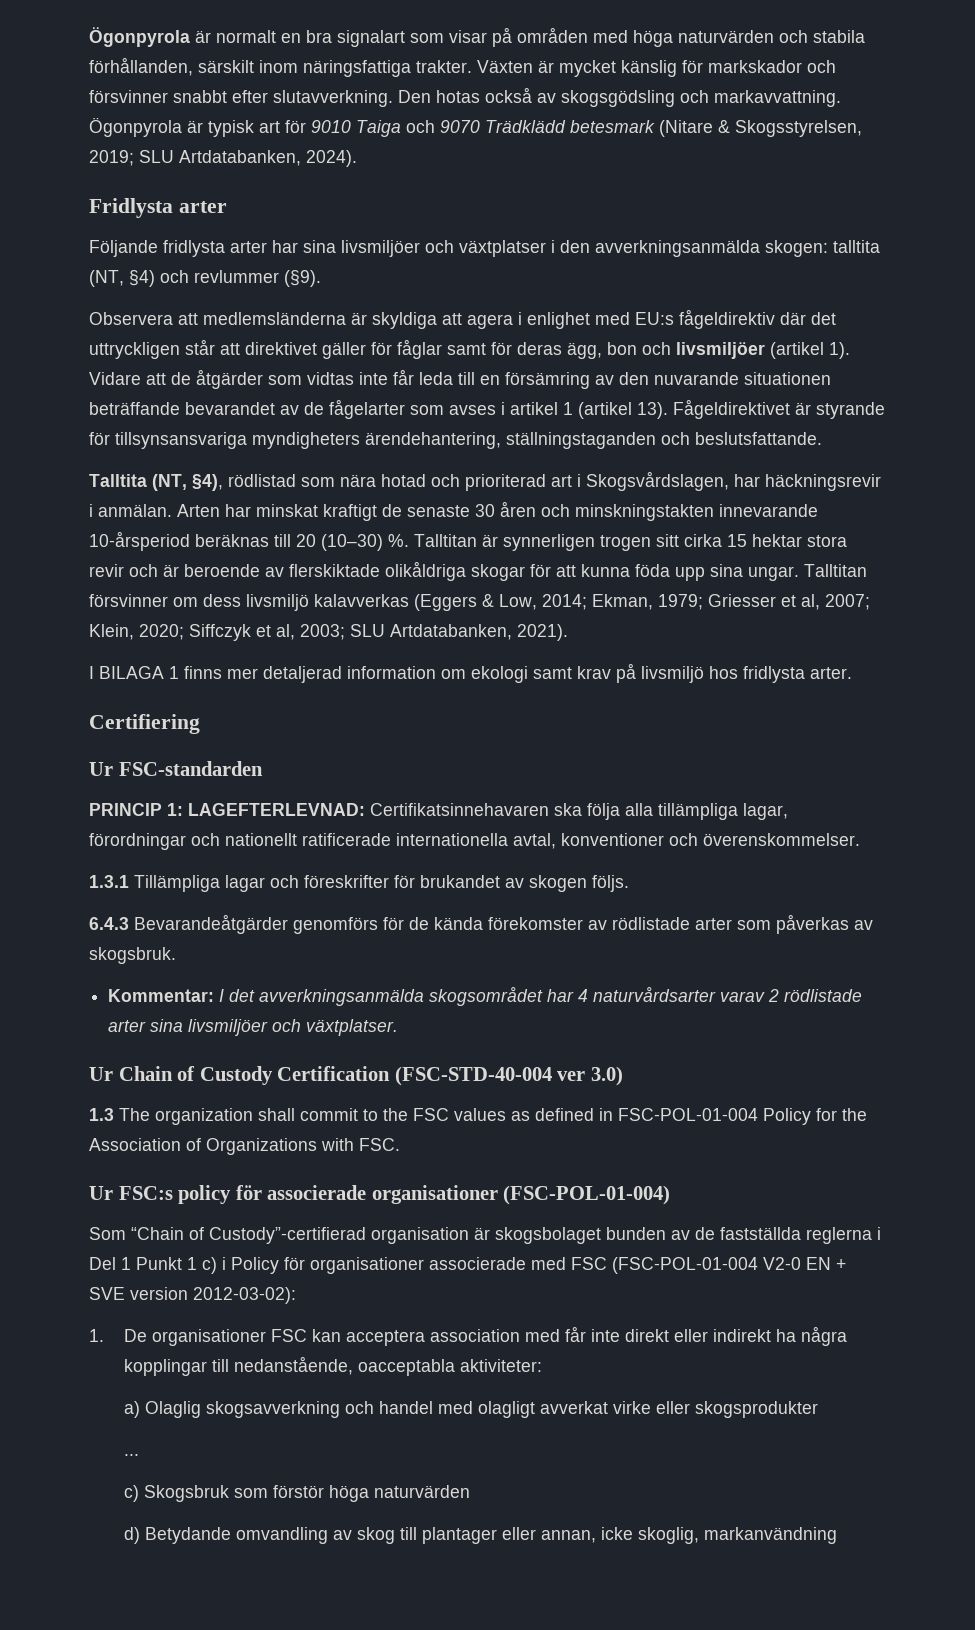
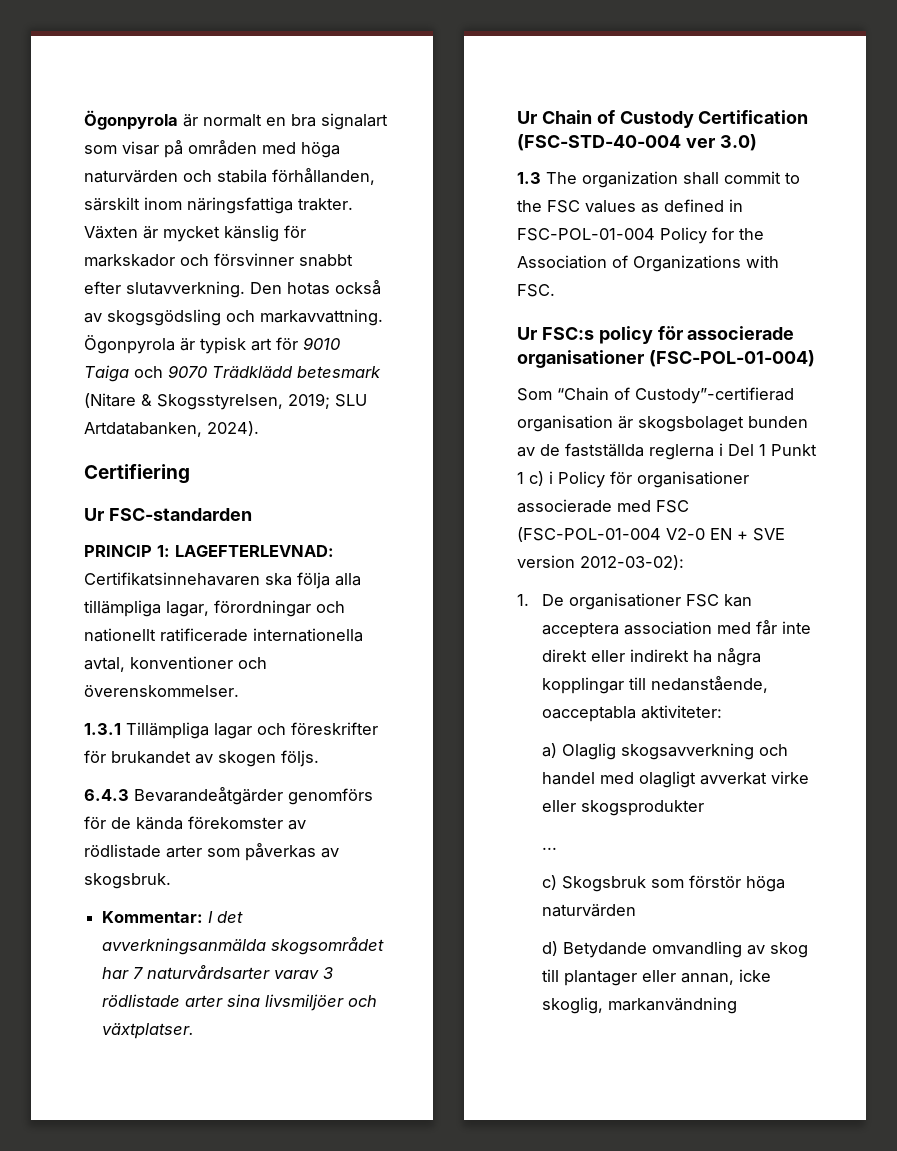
- Fridlysta arter
- Följande fridlysta arter har sina livsmiljöer och växtplatser i den avverkningsanmälda skogen: talltita (NT, §4) och revlummer (§9).
- Observera att medlemsländerna är skyldiga att agera i enlighet med EU:s fågeldirektiv där det uttryckligen står att direktivet gäller för fåglar samt för deras ägg, bon och livsmiljöer (artikel 1). Vidare att de åtgärder som vidtas inte får leda till en försämring av den nuvarande situationen beträffande bevarandet av de fågelarter som avses i artikel 1 (artikel 13). Fågeldirektivet är styrande för tillsynsansvariga myndigheters ärendehantering, ställningstaganden och beslutsfattande.
- Talltita (NT, §4), rödlistad som nära hotad och prioriterad art i Skogsvårdslagen, har häckningsrevir i anmälan. Arten har minskat kraftigt de senaste 30 åren och minskningstakten innevarande 10-årsperiod beräknas till 20 (10–30) %. Talltitan är synnerligen trogen sitt cirka 15 hektar stora revir och är beroende av flerskiktade olikåldriga skogar för att kunna föda upp sina ungar. Talltitan försvinner om dess livsmiljö kalavverkas (Eggers & Low, 2014; Ekman, 1979; Griesser et al, 2007; Klein, 2020; Siffczyk et al, 2003; SLU Artdatabanken, 2021).
- I BILAGA 1 finns mer detaljerad information om ekologi samt krav på livsmiljö hos fridlysta arter.
- Kommentar: I det avverkningsanmälda skogsområdet har 4 naturvårdsarter varav 2 rödlistade arter sina livsmiljöer och växtplatser.
+ Kommentar: I det avverkningsanmälda skogsområdet har 7 naturvårdsarter varav 3 rödlistade arter sina livsmiljöer och växtplatser.

